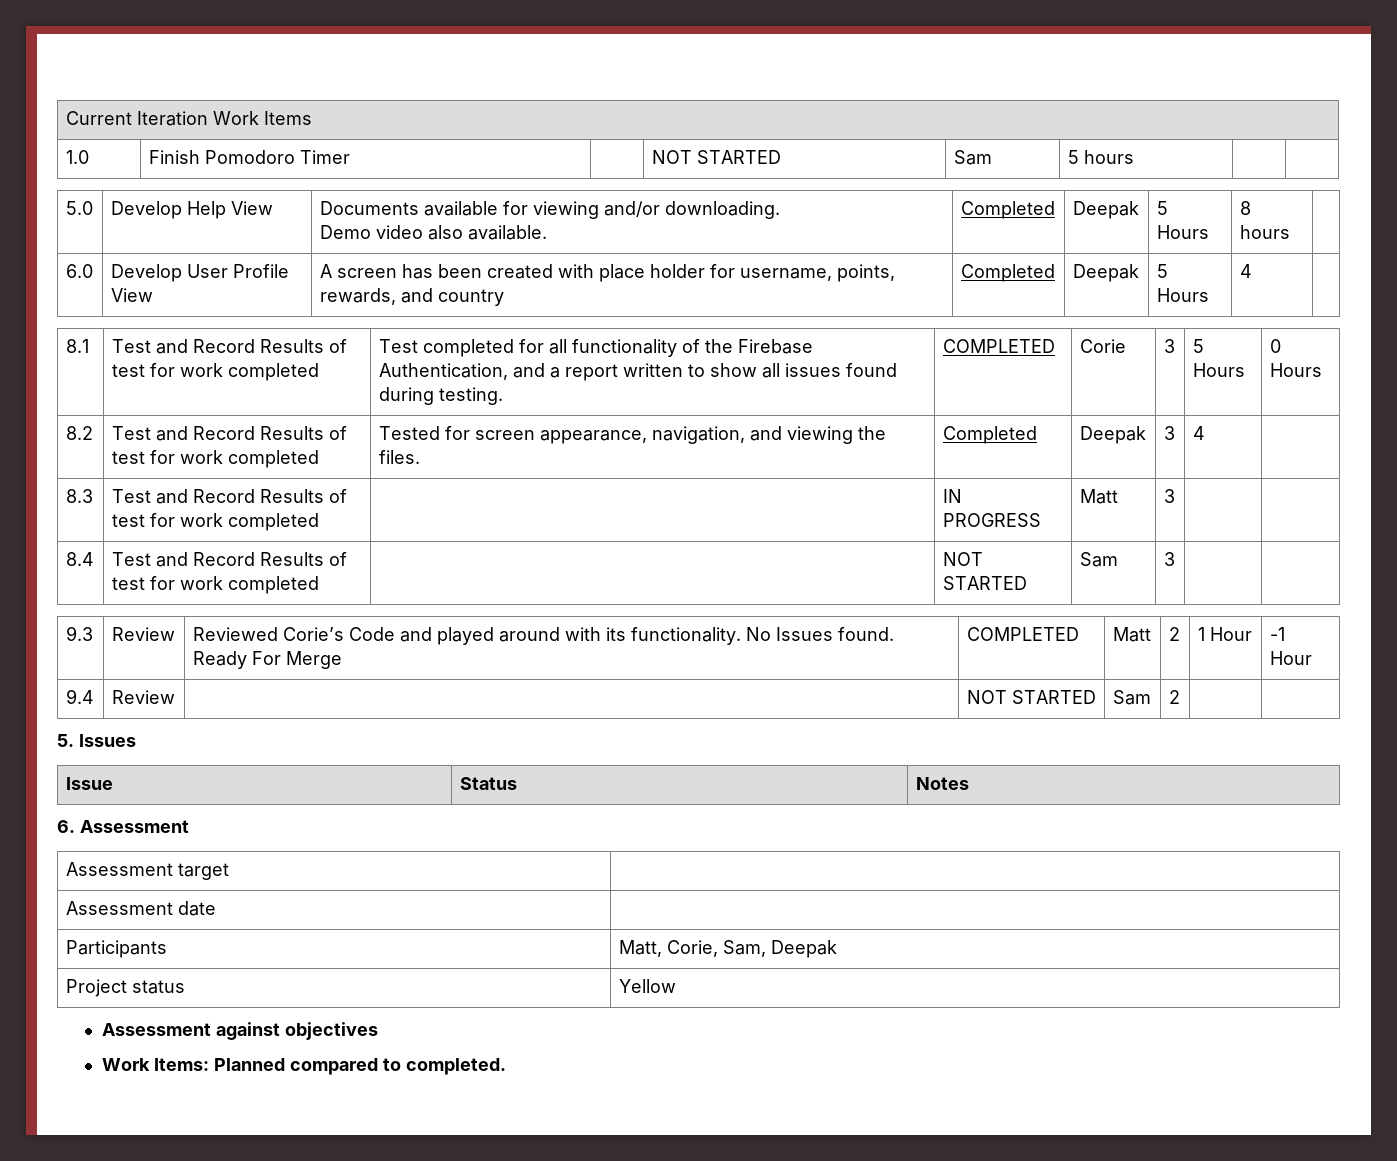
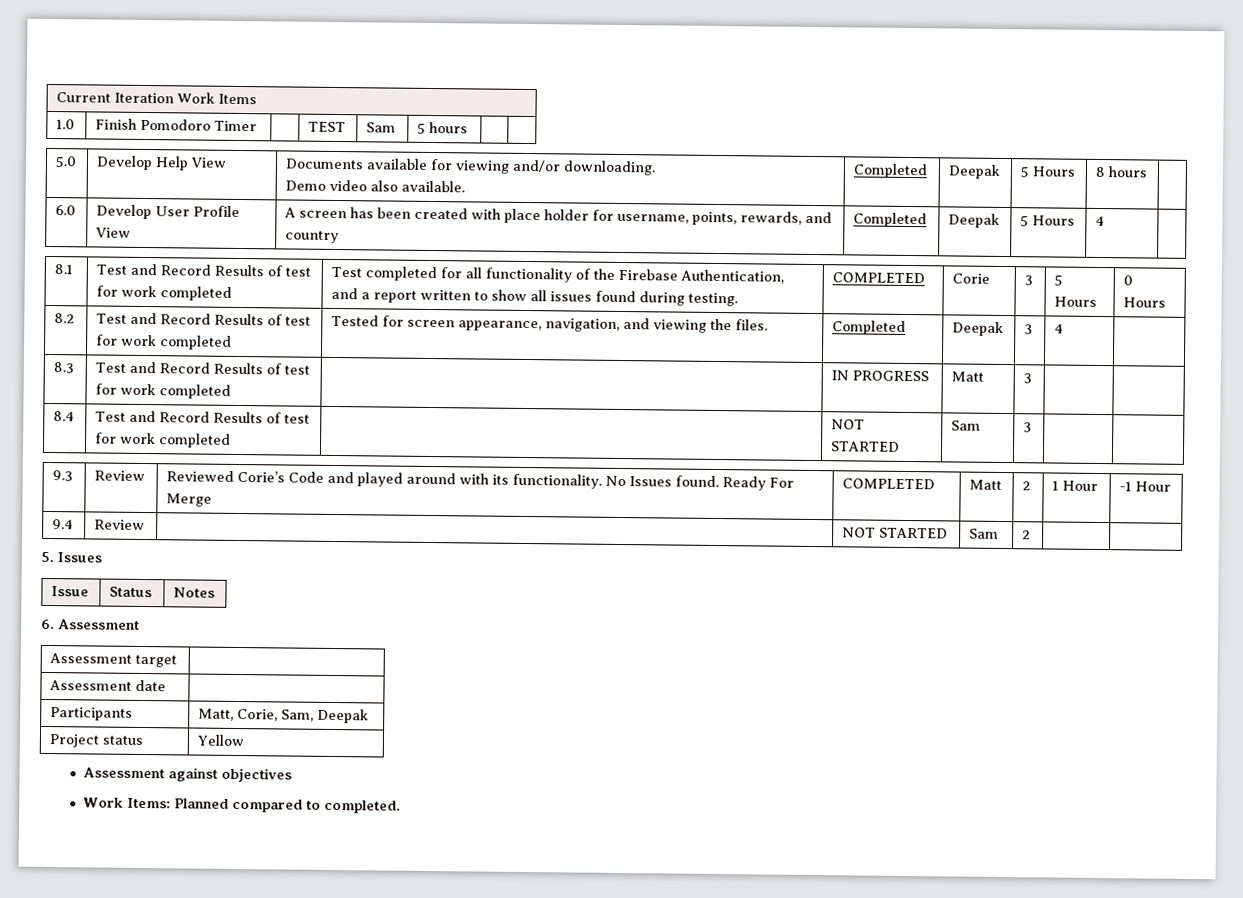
- 1.0 | Finish Pomodoro Timer | | NOT STARTED | Sam | 5 hours | |
+ 1.0 | Finish Pomodoro Timer | | TEST | Sam | 5 hours | |

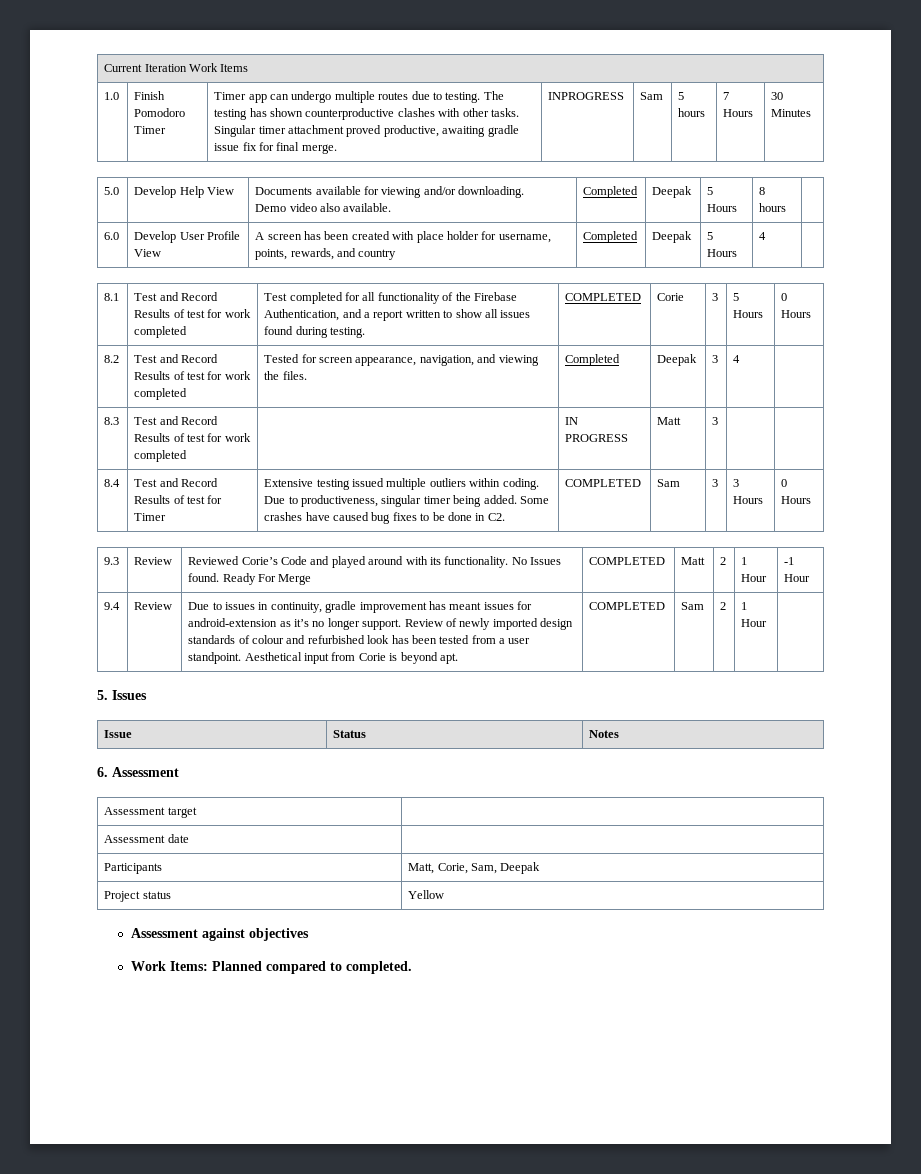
- TEST
+ Timer app can undergo multiple routes due to testing. The testing has shown counterproductive clashes with other tasks. Singular timer attachment proved productive, awaiting gradle issue fix for final merge. | INPROGRESS
+ 7 Hours | 30 Minutes
- Test and Record Results of test for work completed | | NOT STARTED | Sam | 3
+ Test and Record Results of test for Timer | Extensive testing issued multiple outliers within coding. Due to productiveness, singular timer being added. Some crashes have caused bug fixes to be done in C2. | COMPLETED | Sam | 3 | 3 Hours | 0 Hours
- Review | | NOT STARTED
+ Review | Due to issues in continuity, gradle improvement has meant issues for android-extension as it’s no longer support. Review of newly imported design standards of colour and refurbished look has been tested from a user standpoint. Aesthetical input from Corie is beyond apt. | COMPLETED
- Sam | 2
+ Sam | 2 | 1 Hour

